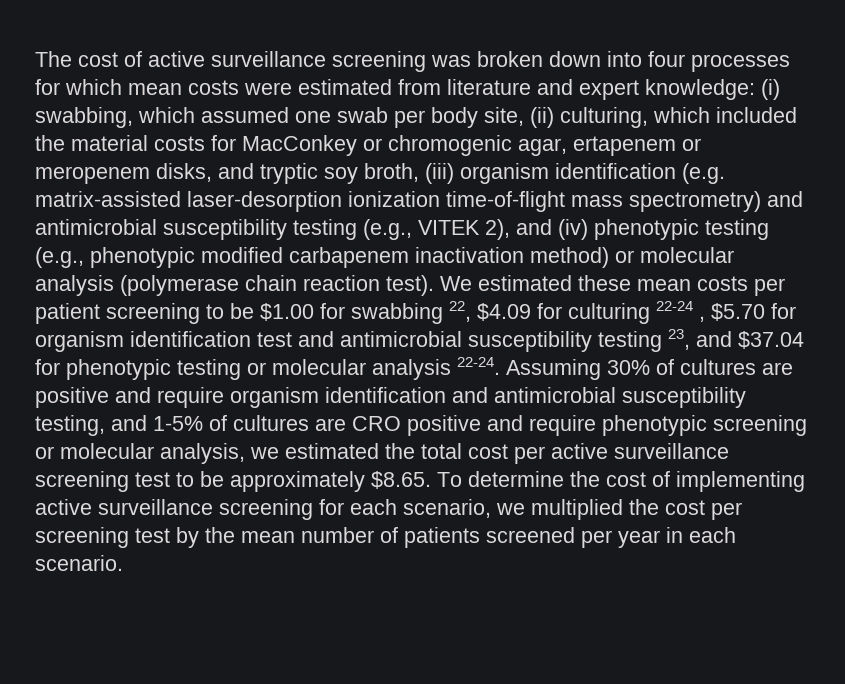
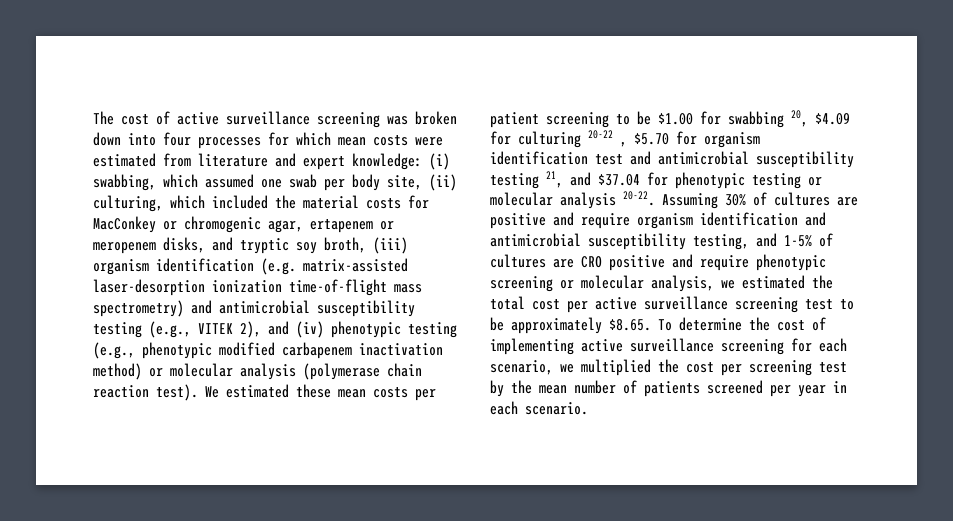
- We estimated these mean costs per patient screening to be $1.00 for swabbing 22, $4.09 for culturing 22-24 , $5.70 for organism identification test and antimicrobial susceptibility testing 23, and $37.04 for phenotypic testing or molecular analysis 22-24.
+ We estimated these mean costs per patient screening to be $1.00 for swabbing 20, $4.09 for culturing 20-22 , $5.70 for organism identification test and antimicrobial susceptibility testing 21, and $37.04 for phenotypic testing or molecular analysis 20-22.

